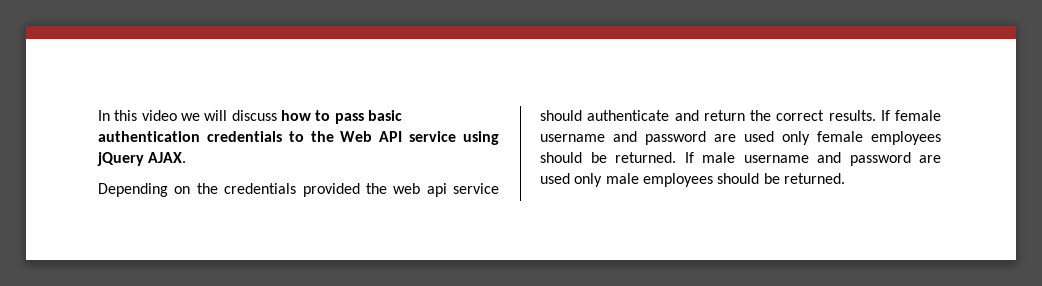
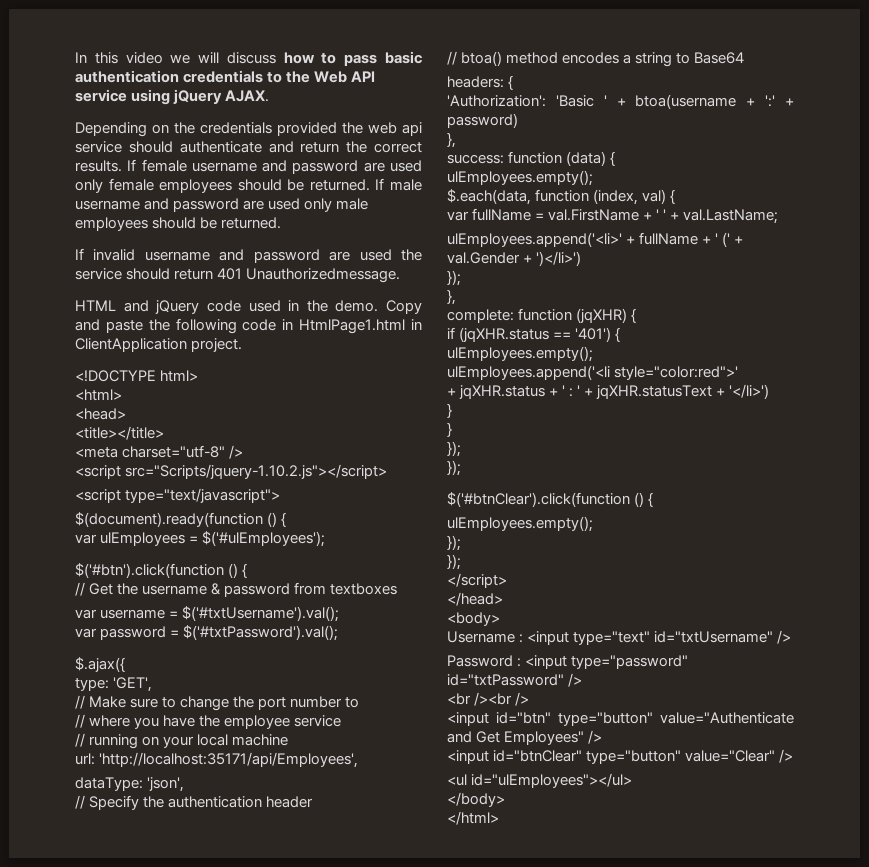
+ If invalid username and password are used the service should return 401 Unauthorizedmessage.
+ HTML and jQuery code used in the demo. Copy and paste the following code in HtmlPage1.html in ClientApplication project.
+ <!DOCTYPE html>
+ <html>
+ <head>
+ <title></title>
+ <meta charset="utf-8" />
+ <script src="Scripts/jquery-1.10.2.js"></script>
+ <script type="text/javascript">
+ $(document).ready(function () {
+ var ulEmployees = $('#ulEmployees');
+ $('#btn').click(function () {
+ // Get the username & password from textboxes
+ var username = $('#txtUsername').val();
+ var password = $('#txtPassword').val();
+ $.ajax({
+ type: 'GET',
+ // Make sure to change the port number to
+ // where you have the employee service
+ // running on your local machine
+ url: 'http://localhost:35171/api/Employees',
+ dataType: 'json',
+ // Specify the authentication header
+ // btoa() method encodes a string to Base64
+ headers: {
+ 'Authorization': 'Basic ' + btoa(username + ':' + password)
+ },
+ success: function (data) {
+ ulEmployees.empty();
+ $.each(data, function (index, val) {
+ var fullName = val.FirstName + ' ' + val.LastName;
+ ulEmployees.append('<li>' + fullName + ' (' + val.Gender + ')</li>')
+ });
+ },
+ complete: function (jqXHR) {
+ if (jqXHR.status == '401') {
+ ulEmployees.empty();
+ ulEmployees.append('<li style="color:red">'
+ + jqXHR.status + ' : ' + jqXHR.statusText + '</li>')
+ }
+ }
+ });
+ });
+ $('#btnClear').click(function () {
+ ulEmployees.empty();
+ });
+ });
+ </script>
+ </head>
+ <body>
+ Username : <input type="text" id="txtUsername" />
+ Password : <input type="password" id="txtPassword" />
+ <br /><br />
+ <input id="btn" type="button" value="Authenticate and Get Employees" />
+ <input id="btnClear" type="button" value="Clear" />
+ <ul id="ulEmployees"></ul>
+ </body>
+ </html>

